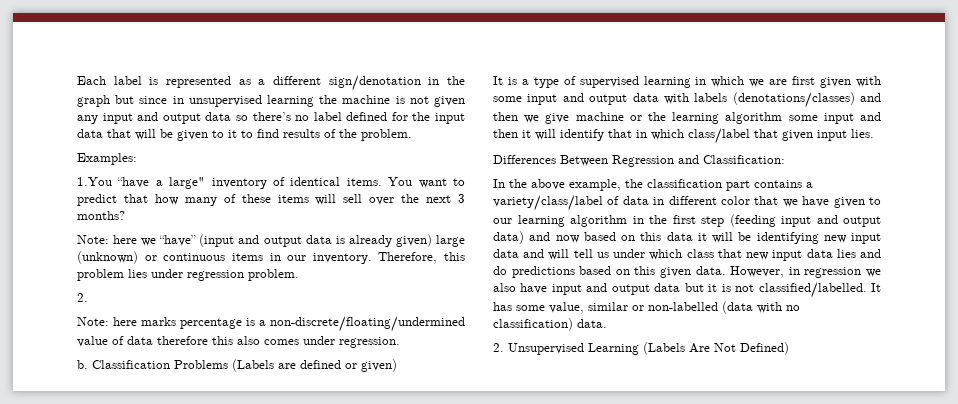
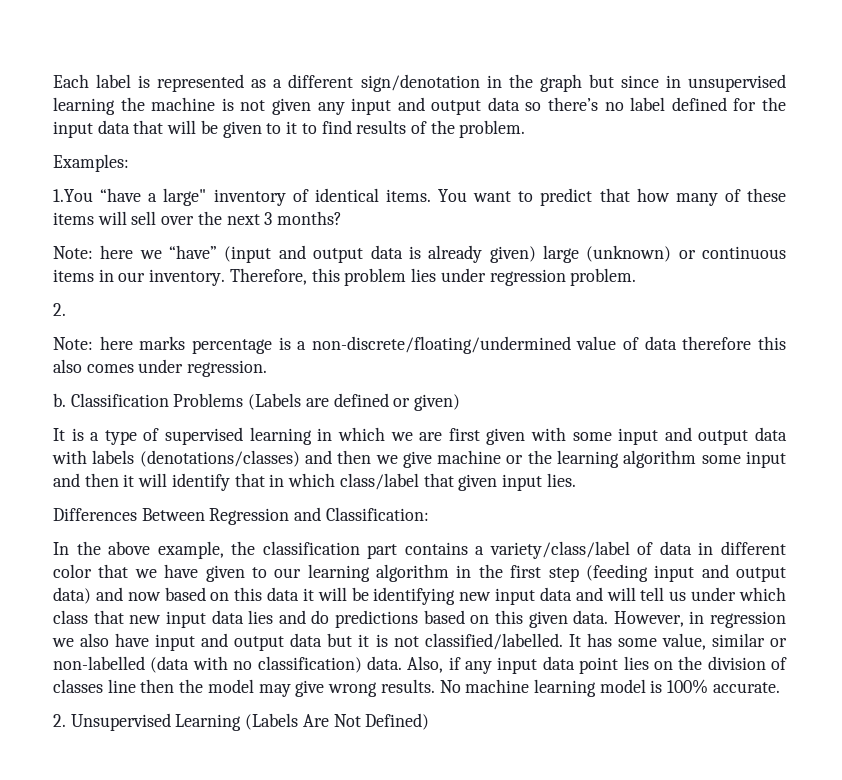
+ Also, if any input data point lies on the division of classes line then the model may give wrong results. No machine learning model is 100% accurate.

